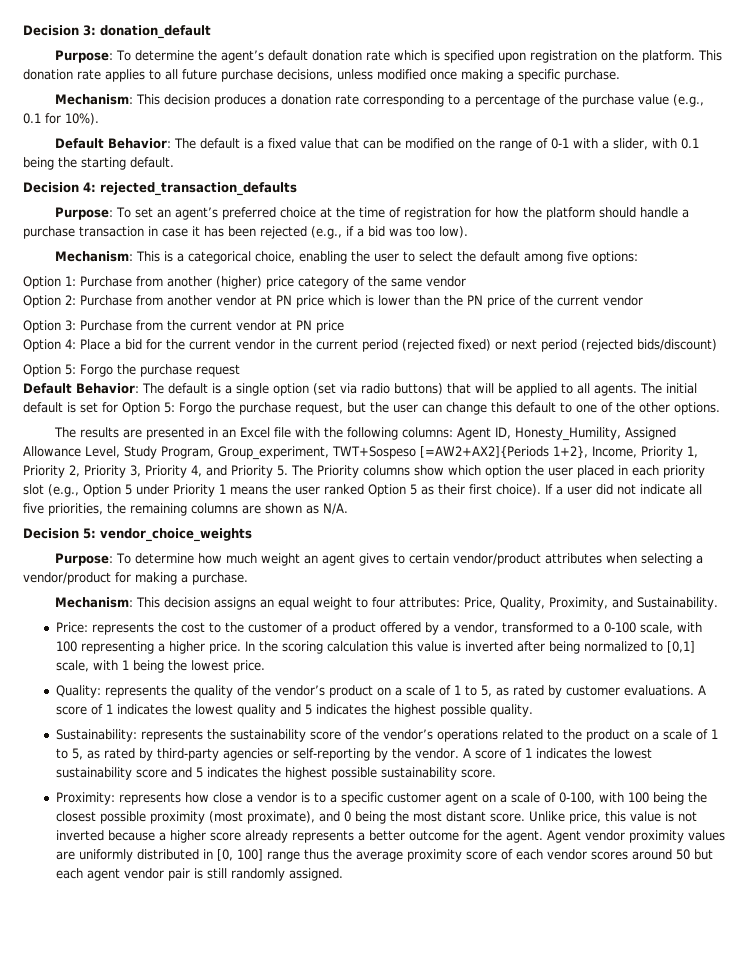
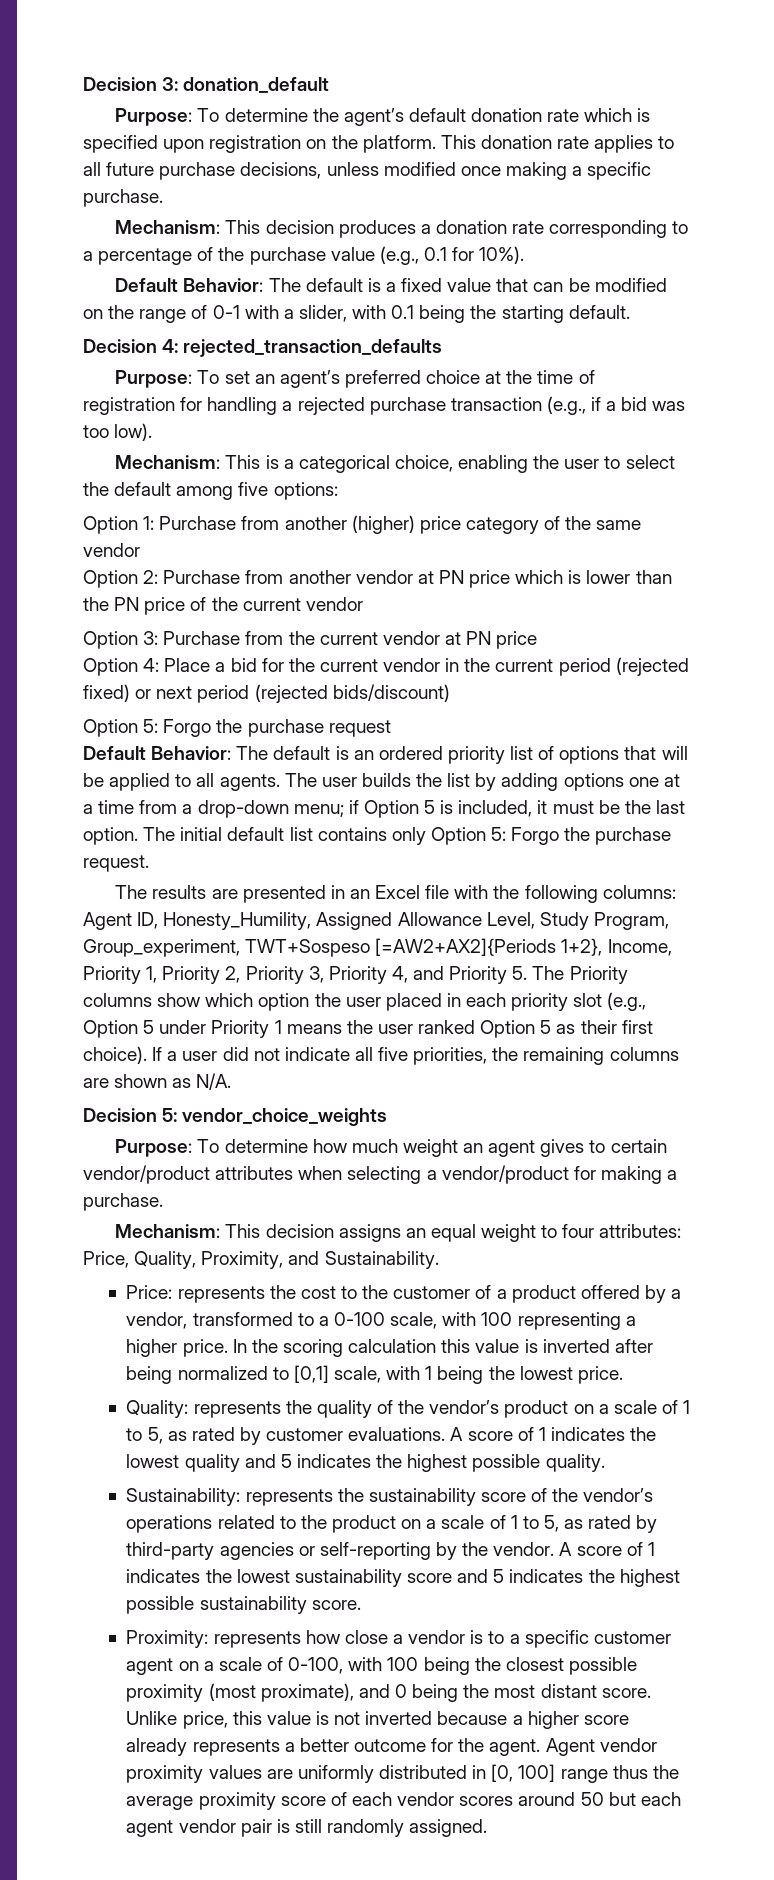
- Purpose: To set an agent’s preferred choice at the time of registration for how the platform should handle a purchase transaction in case it has been rejected (e.g., if a bid was too low).
+ Purpose: To set an agent’s preferred choice at the time of registration for handling a rejected purchase transaction (e.g., if a bid was too low).
- Default Behavior: The default is a single option (set via radio buttons) that will be applied to all agents.
+ Default Behavior: The default is an ordered priority list of options that will be applied to all agents.
- The initial default is set for Option 5: Forgo the purchase request, but the user can change this default to one of the other options.
+ The user builds the list by adding options one at a time from a drop-down menu; if Option 5 is included, it must be the last option. The initial default list contains only Option 5: Forgo the purchase request.

